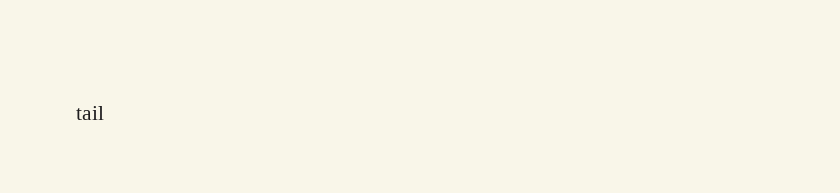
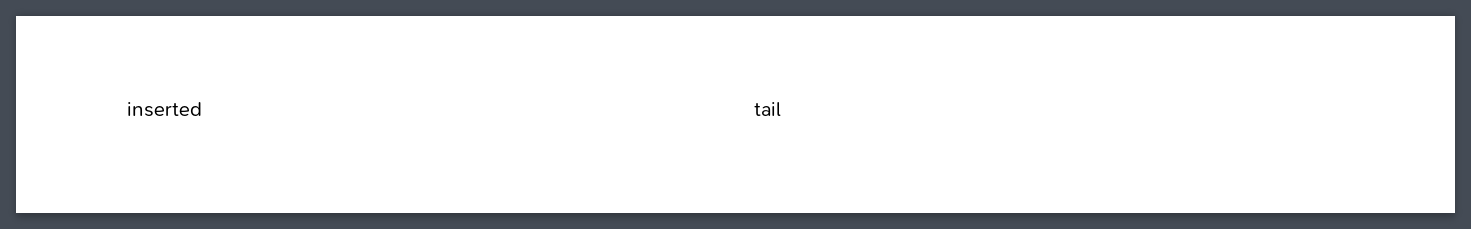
+ inserted

